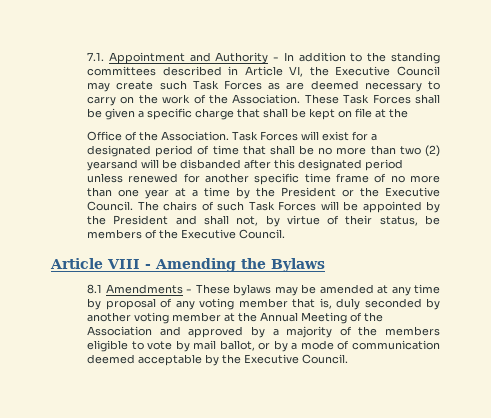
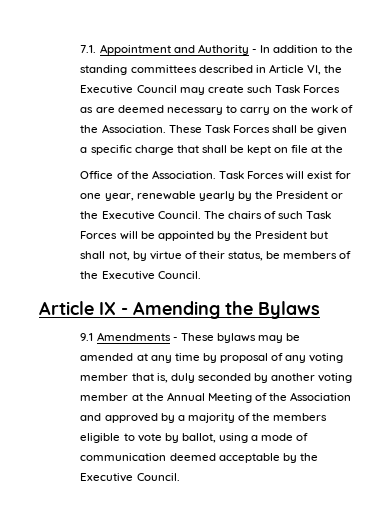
- Task Forces will exist for a designated period of time that shall be no more than two (2) yearsand will be disbanded after this designated period unless renewed for another specific time frame of no more than one year at a time by the President or the Executive Council.
+ Task Forces will exist for one year, renewable yearly by the President or the Executive Council.
- The chairs of such Task Forces will be appointed by the President and shall not, by virtue of their status, be members of the Executive Council.
+ The chairs of such Task Forces will be appointed by the President but shall not, by virtue of their status, be members of the Executive Council.
- Article VIII - Amending the Bylaws
+ Article IX - Amending the Bylaws
- 8.1 Amendments - These bylaws may be amended at any time by proposal of any voting member that is, duly seconded by another voting member at the Annual Meeting of the Association and approved by a majority of the members eligible to vote by mail ballot, or by a mode of communication deemed acceptable by the Executive Council.
+ 9.1 Amendments - These bylaws may be amended at any time by proposal of any voting member that is, duly seconded by another voting member at the Annual Meeting of the Association and approved by a majority of the members eligible to vote by ballot, using a mode of communication deemed acceptable by the Executive Council.

